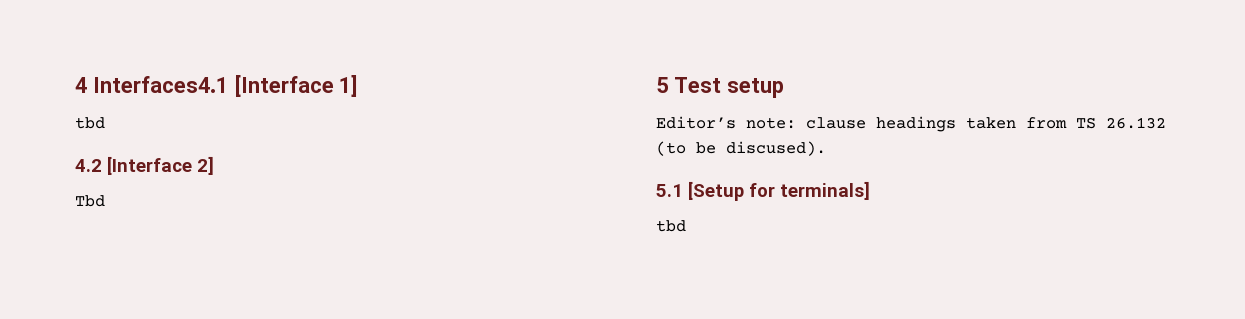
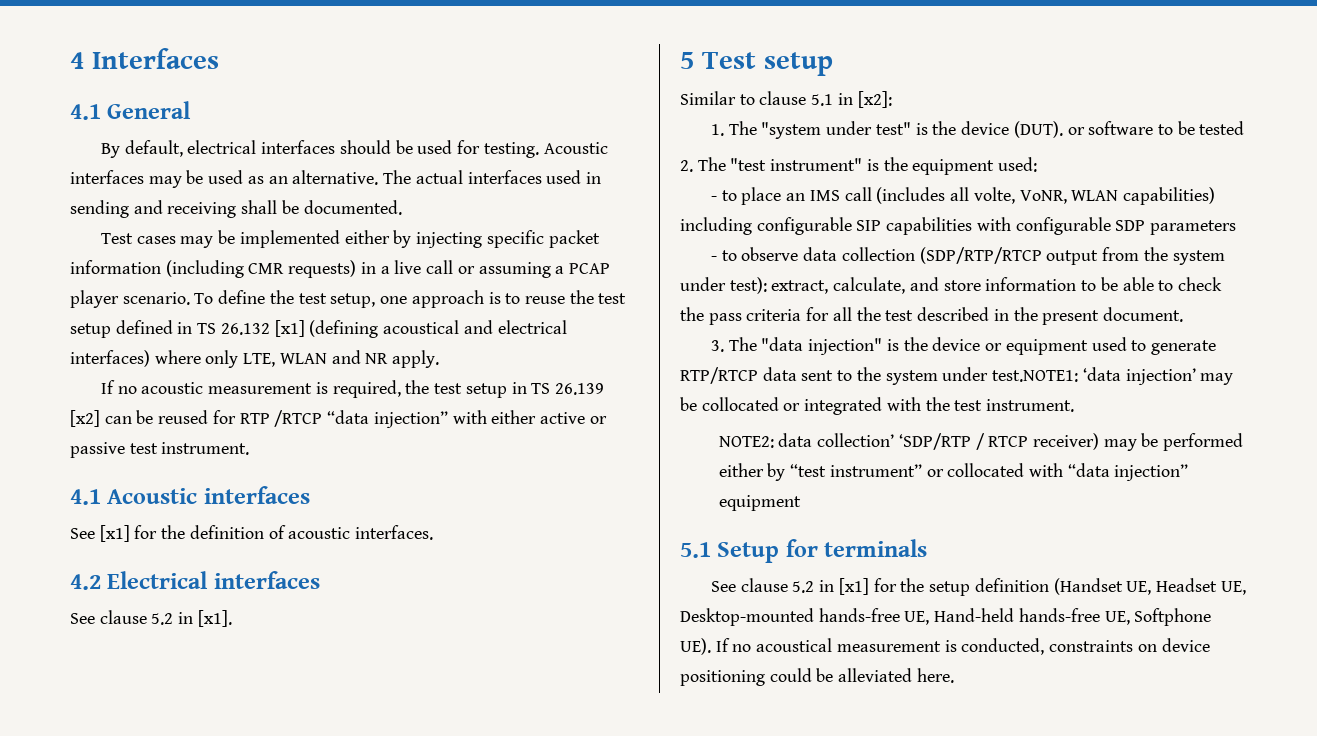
- 4 Interfaces4.1 [Interface 1]
- tbd
- 4.2 [Interface 2]
- Tbd
+ 4 Interfaces
+ 4.1 General
+ By default, electrical interfaces should be used for testing. Acoustic interfaces may be used as an alternative. The actual interfaces used in sending and receiving shall be documented.
+ Test cases may be implemented either by injecting specific packet information (including CMR requests) in a live call or assuming a PCAP player scenario. To define the test setup, one approach is to reuse the test setup defined in TS 26.132 [x1] (defining acoustical and electrical interfaces) where only LTE, WLAN and NR apply.
+ If no acoustic measurement is required, the test setup in TS 26.139 [x2] can be reused for RTP /RTCP “data injection” with either active or passive test instrument.
+ 4.1 Acoustic interfaces
+ See [x1] for the definition of acoustic interfaces.
+ 4.2 Electrical interfaces
+ See clause 5.2 in [x1].
  5 Test setup
- Editor’s note: clause headings taken from TS 26.132 (to be discused).
- 5.1 [Setup for terminals]
- tbd
+ Similar to clause 5.1 in [x2]:
+ 1. The "system under test" is the device (DUT). or software to be tested
+ 2. The "test instrument" is the equipment used:
+ - to place an IMS call (includes all volte, VoNR, WLAN capabilities) including configurable SIP capabilities with configurable SDP parameters
+ - to observe data collection (SDP/RTP/RTCP output from the system under test): extract, calculate, and store information to be able to check the pass criteria for all the test described in the present document.
+ 3. The "data injection" is the device or equipment used to generate RTP/RTCP data sent to the system under test.NOTE1: ‘data injection’ may be collocated or integrated with the test instrument.
+ NOTE2: data collection’ ‘SDP/RTP / RTCP receiver) may be performed either by “test instrument” or collocated with “data injection” equipment
+ 5.1 Setup for terminals
+ See clause 5.2 in [x1] for the setup definition (Handset UE, Headset UE, Desktop-mounted hands-free UE, Hand-held hands-free UE, Softphone UE). If no acoustical measurement is conducted, constraints on device positioning could be alleviated here.

